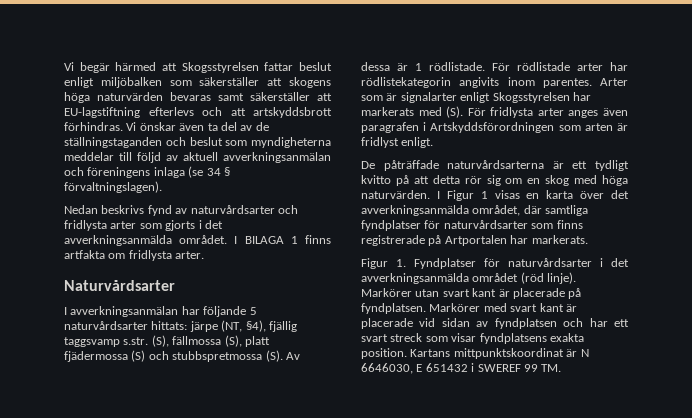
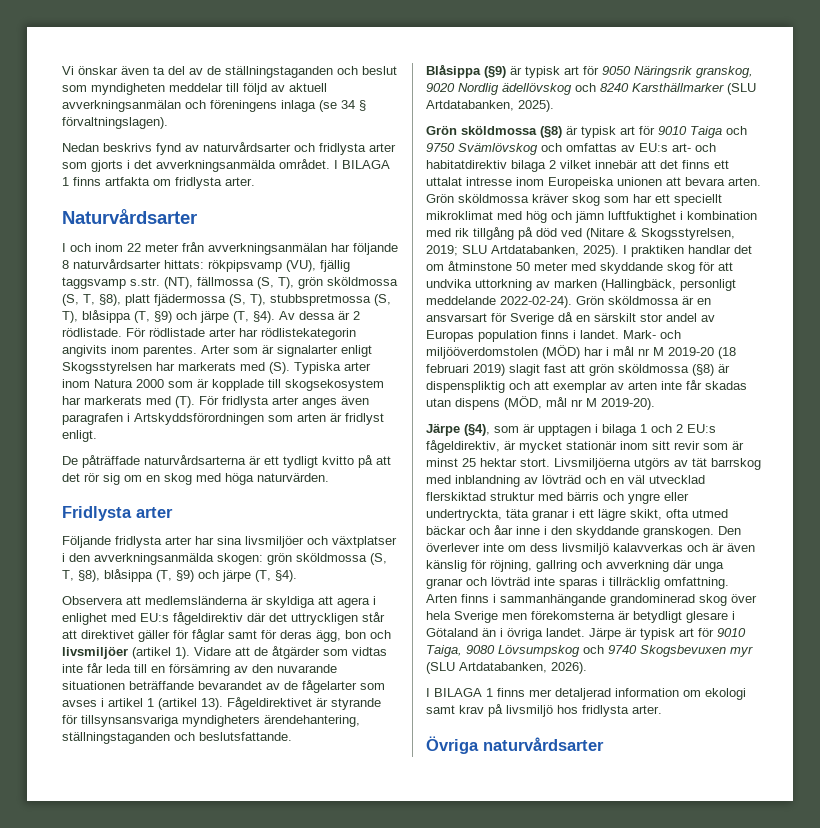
- Vi begär härmed att Skogsstyrelsen fattar beslut enligt miljöbalken som säkerställer att skogens höga naturvärden bevaras samt säkerställer att EU-lagstiftning efterlevs och att artskyddsbrott förhindras. Vi önskar även ta del av de ställningstaganden och beslut som myndigheterna meddelar till följd av aktuell avverkningsanmälan och föreningens inlaga (se 34 § förvaltningslagen).
+ Vi önskar även ta del av de ställningstaganden och beslut som myndigheten meddelar till följd av aktuell avverkningsanmälan och föreningens inlaga (se 34 § förvaltningslagen).
- I avverkningsanmälan har följande 5 naturvårdsarter hittats: järpe (NT, §4), fjällig taggsvamp s.str. (S), fällmossa (S), platt fjädermossa (S) och stubbspretmossa (S). Av dessa är 1 rödlistade.
+ I och inom 22 meter från avverkningsanmälan har följande 8 naturvårdsarter hittats: rökpipsvamp (VU), fjällig taggsvamp s.str. (NT), fällmossa (S, T), grön sköldmossa (S, T, §8), platt fjädermossa (S, T), stubbspretmossa (S, T), blåsippa (T, §9) och järpe (T, §4). Av dessa är 2 rödlistade.
- Arter som är signalarter enligt Skogsstyrelsen har markerats med (S). För fridlysta arter anges även paragrafen i Artskyddsförordningen som arten är fridlyst enligt.
+ Arter som är signalarter enligt Skogsstyrelsen har markerats med (S). Typiska arter inom Natura 2000 som är kopplade till skogsekosystem har markerats med (T). För fridlysta arter anges även paragrafen i Artskyddsförordningen som arten är fridlyst enligt.
- De påträffade naturvårdsarterna är ett tydligt kvitto på att detta rör sig om en skog med höga naturvärden. I Figur 1 visas en karta över det avverkningsanmälda området, där samtliga fyndplatser för naturvårdsarter som finns registrerade på Artportalen har markerats.
- Figur 1. Fyndplatser för naturvårdsarter i det avverkningsanmälda området (röd linje). Markörer utan svart kant är placerade på fyndplatsen. Markörer med svart kant är placerade vid sidan av fyndplatsen och har ett svart streck som visar fyndplatsens exakta position. Kartans mittpunktskoordinat är N 6646030, E 651432 i SWEREF 99 TM.
+ De påträffade naturvårdsarterna är ett tydligt kvitto på att det rör sig om en skog med höga naturvärden.
+ Fridlysta arter
+ Följande fridlysta arter har sina livsmiljöer och växtplatser i den avverkningsanmälda skogen: grön sköldmossa (S, T, §8), blåsippa (T, §9) och järpe (T, §4).
+ Observera att medlemsländerna är skyldiga att agera i enlighet med EU:s fågeldirektiv där det uttryckligen står att direktivet gäller för fåglar samt för deras ägg, bon och livsmiljöer (artikel 1). Vidare att de åtgärder som vidtas inte får leda till en försämring av den nuvarande situationen beträffande bevarandet av de fågelarter som avses i artikel 1 (artikel 13). Fågeldirektivet är styrande för tillsynsansvariga myndigheters ärendehantering, ställningstaganden och beslutsfattande.
+ Blåsippa (§9) är typisk art för 9050 Näringsrik granskog, 9020 Nordlig ädellövskog och 8240 Karsthällmarker (SLU Artdatabanken, 2025).
+ Grön sköldmossa (§8) är typisk art för 9010 Taiga och 9750 Svämlövskog och omfattas av EU:s art- och habitatdirektiv bilaga 2 vilket innebär att det finns ett uttalat intresse inom Europeiska unionen att bevara arten. Grön sköldmossa kräver skog som har ett speciellt mikroklimat med hög och jämn luftfuktighet i kombination med rik tillgång på död ved (Nitare & Skogsstyrelsen, 2019; SLU Artdatabanken, 2025). I praktiken handlar det om åtminstone 50 meter med skyddande skog för att undvika uttorkning av marken (Hallingbäck, personligt meddelande 2022-02-24). Grön sköldmossa är en ansvarsart för Sverige då en särskilt stor andel av Europas population finns i landet. Mark- och miljööverdomstolen (MÖD) har i mål nr M 2019-20 (18 februari 2019) slagit fast att grön sköldmossa (§8) är dispenspliktig och att exemplar av arten inte får skadas utan dispens (MÖD, mål nr M 2019-20).
+ Järpe (§4), som är upptagen i bilaga 1 och 2 EU:s fågeldirektiv, är mycket stationär inom sitt revir som är minst 25 hektar stort. Livsmiljöerna utgörs av tät barrskog med inblandning av lövträd och en väl utvecklad flerskiktad struktur med bärris och yngre eller undertryckta, täta granar i ett lägre skikt, ofta utmed bäckar och åar inne i den skyddande granskogen. Den överlever inte om dess livsmiljö kalavverkas och är även känslig för röjning, gallring och avverkning där unga granar och lövträd inte sparas i tillräcklig omfattning. Arten finns i sammanhängande grandominerad skog över hela Sverige men förekomsterna är betydligt glesare i Götaland än i övriga landet. Järpe är typisk art för 9010 Taiga, 9080 Lövsumpskog och 9740 Skogsbevuxen myr (SLU Artdatabanken, 2026).
+ I BILAGA 1 finns mer detaljerad information om ekologi samt krav på livsmiljö hos fridlysta arter.
+ Övriga naturvårdsarter

